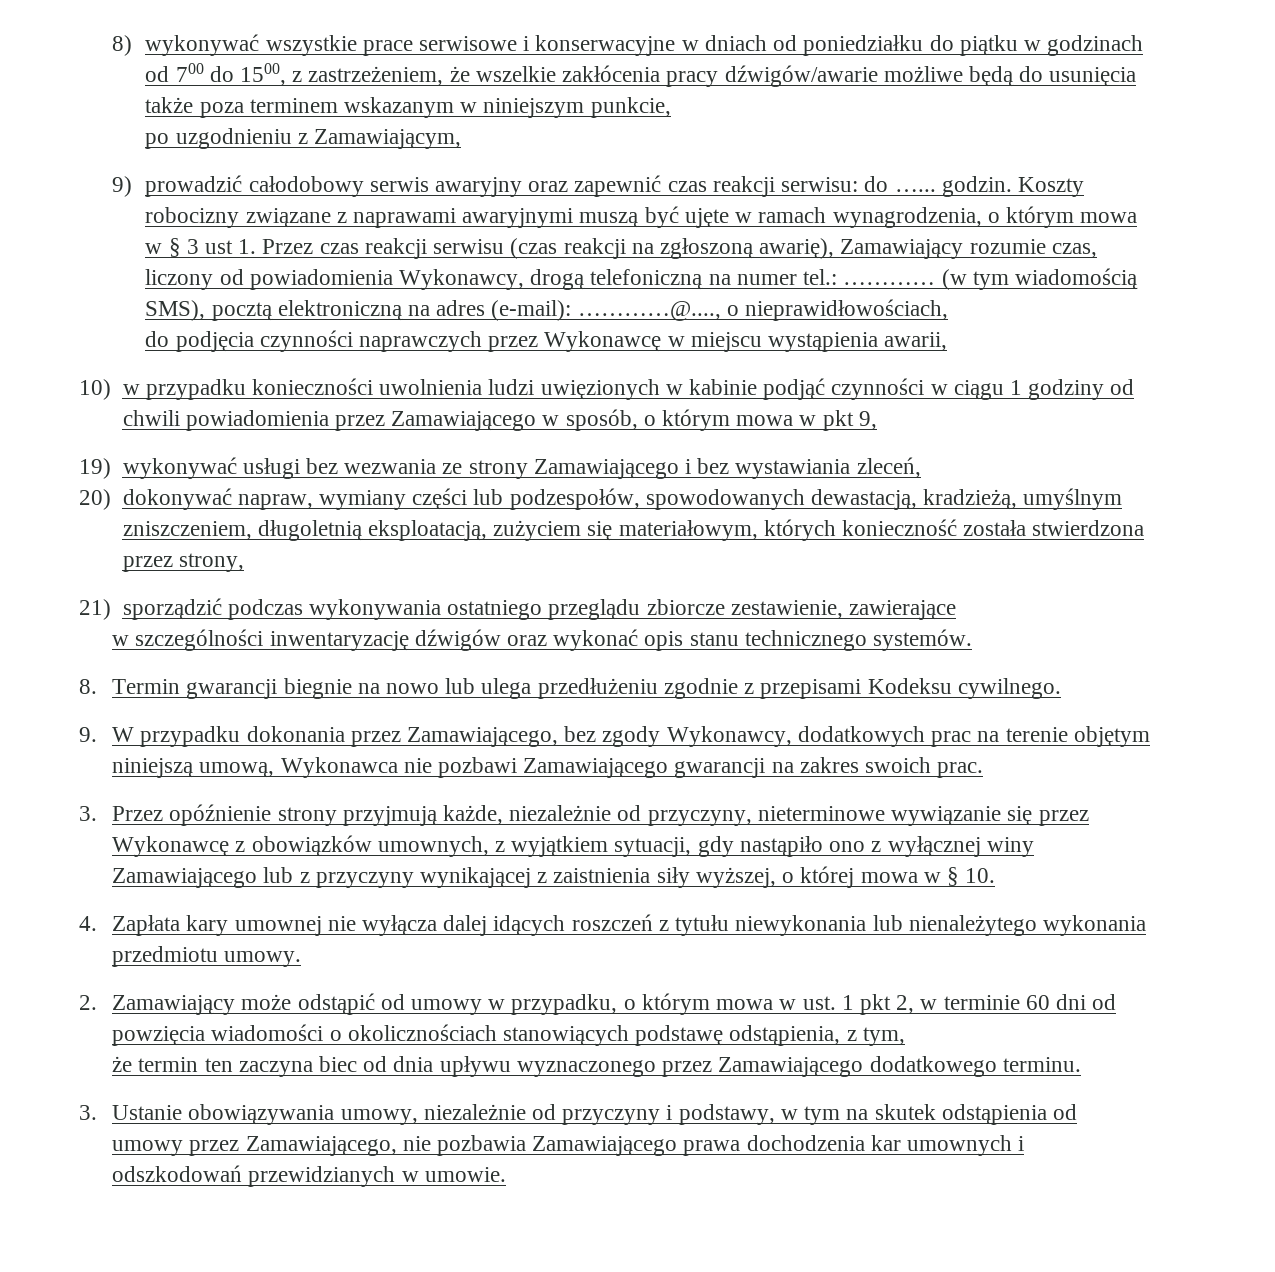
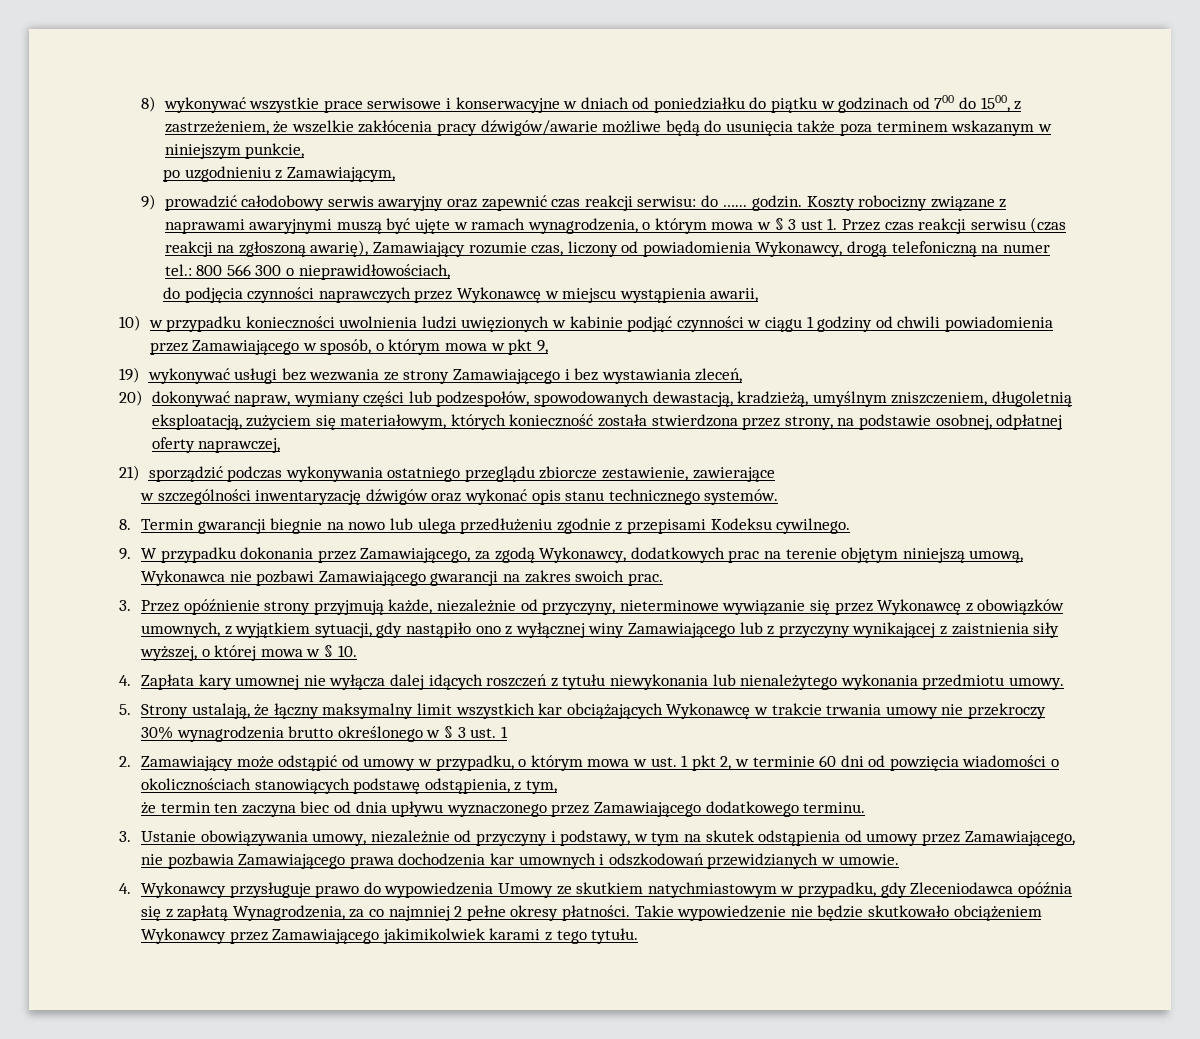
- Koszty robocizny związane z naprawami awaryjnymi muszą być ujęte w ramach wynagrodzenia, o którym mowa w § 3 ust 1. Przez czas reakcji serwisu (czas reakcji na zgłoszoną awarię), Zamawiający rozumie czas, liczony od powiadomienia Wykonawcy, drogą telefoniczną na numer tel.: ………… (w tym wiadomością SMS), pocztą elektroniczną na adres (e-mail): …………@...., o nieprawidłowościach,
+ Koszty robocizny związane z naprawami awaryjnymi muszą być ujęte w ramach wynagrodzenia, o którym mowa w § 3 ust 1. Przez czas reakcji serwisu (czas reakcji na zgłoszoną awarię), Zamawiający rozumie czas, liczony od powiadomienia Wykonawcy, drogą telefoniczną na numer tel.: 800 566 300 o nieprawidłowościach,
- 20) dokonywać napraw, wymiany części lub podzespołów, spowodowanych dewastacją, kradzieżą, umyślnym zniszczeniem, długoletnią eksploatacją, zużyciem się materiałowym, których konieczność została stwierdzona przez strony,
+ 20) dokonywać napraw, wymiany części lub podzespołów, spowodowanych dewastacją, kradzieżą, umyślnym zniszczeniem, długoletnią eksploatacją, zużyciem się materiałowym, których konieczność została stwierdzona przez strony, na podstawie osobnej, odpłatnej oferty naprawczej,
- 9. W przypadku dokonania przez Zamawiającego, bez zgody Wykonawcy, dodatkowych prac na terenie objętym niniejszą umową, Wykonawca nie pozbawi Zamawiającego gwarancji na zakres swoich prac.
+ 9. W przypadku dokonania przez Zamawiającego, za zgodą Wykonawcy, dodatkowych prac na terenie objętym niniejszą umową, Wykonawca nie pozbawi Zamawiającego gwarancji na zakres swoich prac.
+ 5. Strony ustalają, że łączny maksymalny limit wszystkich kar obciążających Wykonawcę w trakcie trwania umowy nie przekroczy 30% wynagrodzenia brutto określonego w § 3 ust. 1
+ 4. Wykonawcy przysługuje prawo do wypowiedzenia Umowy ze skutkiem natychmiastowym w przypadku, gdy Zleceniodawca opóźnia się z zapłatą Wynagrodzenia, za co najmniej 2 pełne okresy płatności. Takie wypowiedzenie nie będzie skutkowało obciążeniem Wykonawcy przez Zamawiającego jakimikolwiek karami z tego tytułu.

